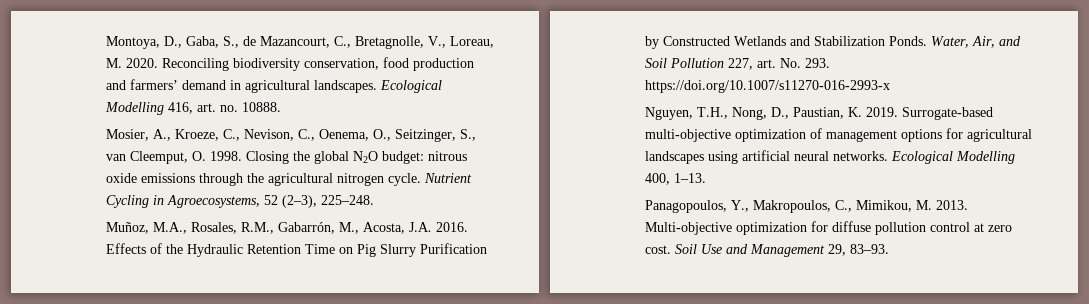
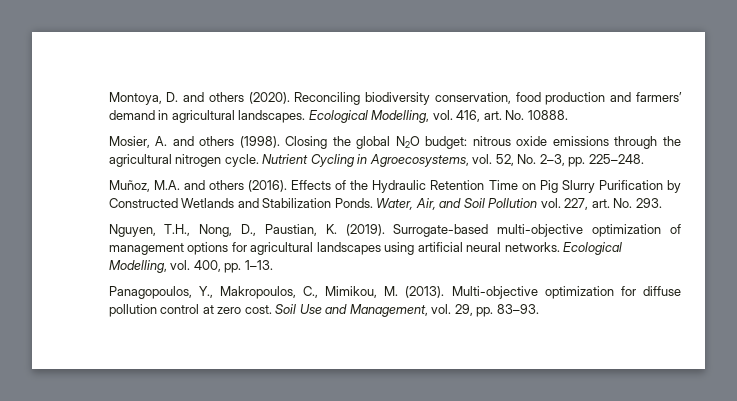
- Montoya, D., Gaba, S., de Mazancourt, C., Bretagnolle, V., Loreau, M. 2020.
+ Montoya, D. and others (2020).
- Ecological Modelling 416, art. no. 10888.
+ Ecological Modelling, vol. 416, art. No. 10888.
- Mosier, A., Kroeze, C., Nevison, C., Oenema, O., Seitzinger, S., van Cleemput, O. 1998.
+ Mosier, A. and others (1998).
- Nutrient Cycling in Agroecosystems, 52 (2–3), 225–248.
- Muñoz, M.A., Rosales, R.M., Gabarrón, M., Acosta, J.A. 2016.
+ Nutrient Cycling in Agroecosystems, vol. 52, No. 2–3, pp. 225–248.
+ Muñoz, M.A. and others (2016).
- Water, Air, and Soil Pollution 227, art. No. 293. https://doi.org/10.1007/s11270-016-2993-x
+ Water, Air, and Soil Pollution vol. 227, art. No. 293.
- Nguyen, T.H., Nong, D., Paustian, K. 2019.
+ Nguyen, T.H., Nong, D., Paustian, K. (2019).
- Ecological Modelling 400, 1–13.
+ Ecological Modelling, vol. 400, pp. 1–13.
- Panagopoulos, Y., Makropoulos, C., Mimikou, M. 2013.
+ Panagopoulos, Y., Makropoulos, C., Mimikou, M. (2013).
- Soil Use and Management 29, 83–93.
+ Soil Use and Management, vol. 29, pp. 83–93.

